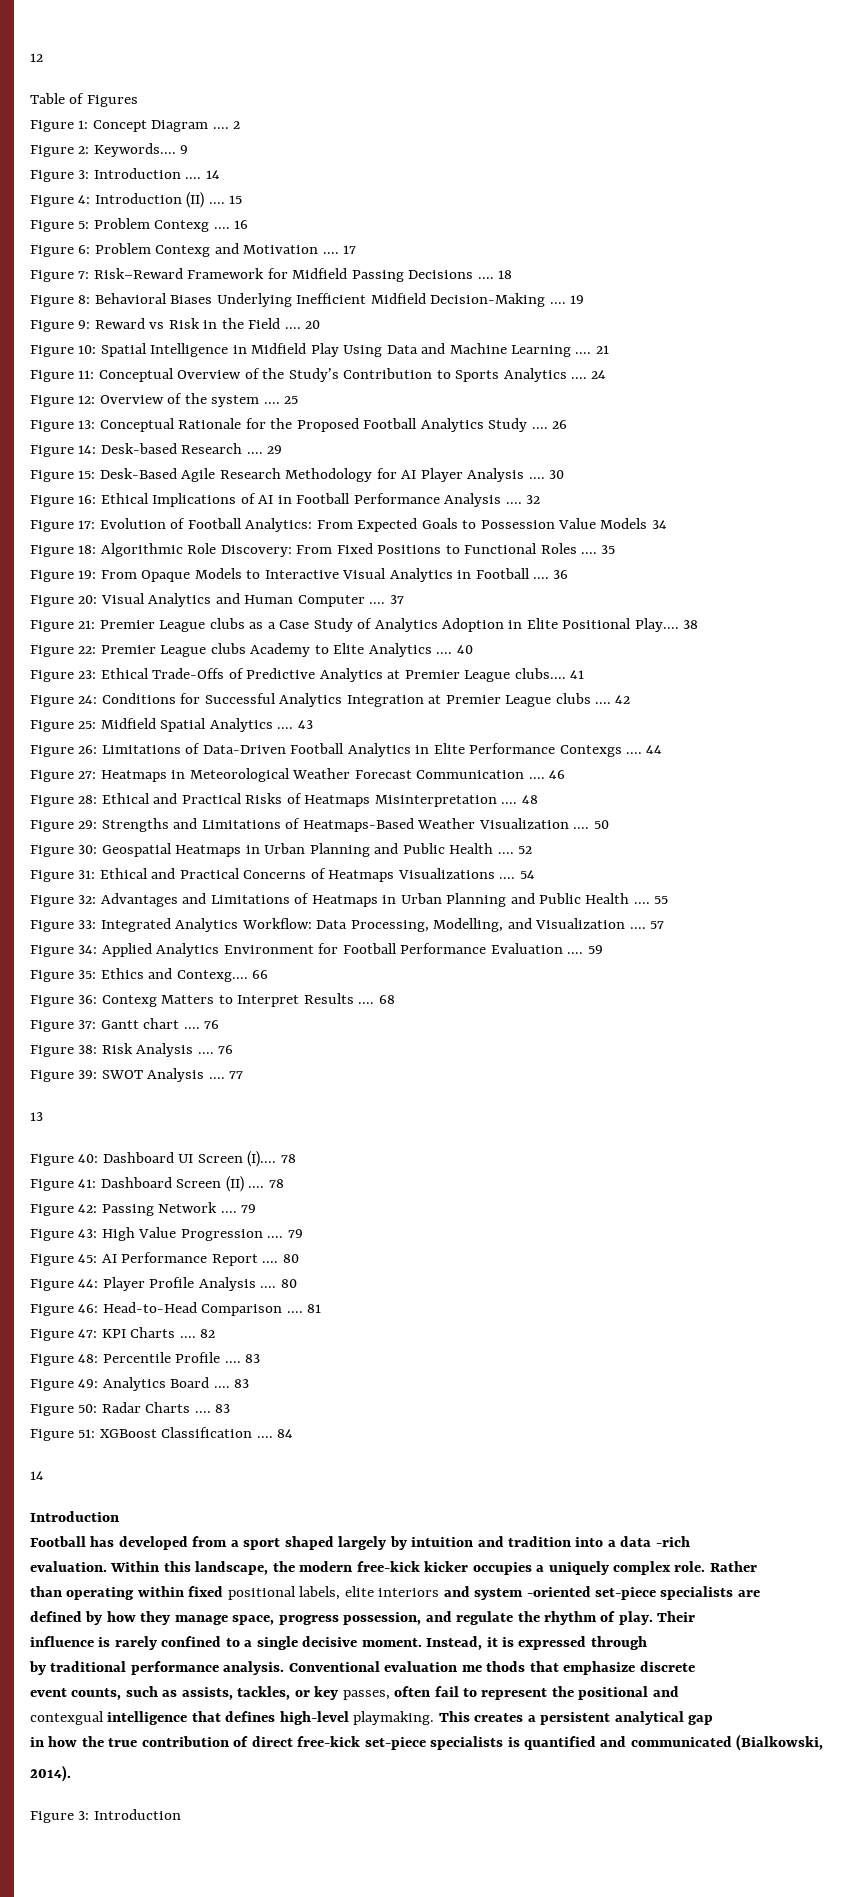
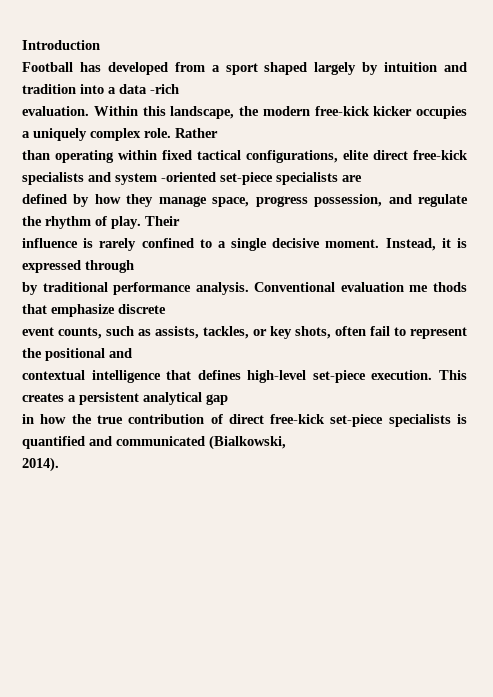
- 12
- Table of Figures
- Figure 1: Concept Diagram .... 2
- Figure 2: Keywords.... 9
- Figure 3: Introduction .... 14
- Figure 4: Introduction (II) .... 15
- Figure 5: Problem Contexg .... 16
- Figure 6: Problem Contexg and Motivation .... 17
- Figure 7: Risk–Reward Framework for Midfield Passing Decisions .... 18
- Figure 8: Behavioral Biases Underlying Inefficient Midfield Decision-Making .... 19
- Figure 9: Reward vs Risk in the Field .... 20
- Figure 10: Spatial Intelligence in Midfield Play Using Data and Machine Learning .... 21
- Figure 11: Conceptual Overview of the Study’s Contribution to Sports Analytics .... 24
- Figure 12: Overview of the system .... 25
- Figure 13: Conceptual Rationale for the Proposed Football Analytics Study .... 26
- Figure 14: Desk-based Research .... 29
- Figure 15: Desk-Based Agile Research Methodology for AI Player Analysis .... 30
- Figure 16: Ethical Implications of AI in Football Performance Analysis .... 32
- Figure 17: Evolution of Football Analytics: From Expected Goals to Possession Value Models 34
- Figure 18: Algorithmic Role Discovery: From Fixed Positions to Functional Roles .... 35
- Figure 19: From Opaque Models to Interactive Visual Analytics in Football .... 36
- Figure 20: Visual Analytics and Human Computer .... 37
- Figure 21: Premier League clubs as a Case Study of Analytics Adoption in Elite Positional Play.... 38
- Figure 22: Premier League clubs Academy to Elite Analytics .... 40
- Figure 23: Ethical Trade-Offs of Predictive Analytics at Premier League clubs.... 41
- Figure 24: Conditions for Successful Analytics Integration at Premier League clubs .... 42
- Figure 25: Midfield Spatial Analytics .... 43
- Figure 26: Limitations of Data-Driven Football Analytics in Elite Performance Contexgs .... 44
- Figure 27: Heatmaps in Meteorological Weather Forecast Communication .... 46
- Figure 28: Ethical and Practical Risks of Heatmaps Misinterpretation .... 48
- Figure 29: Strengths and Limitations of Heatmaps-Based Weather Visualization .... 50
- Figure 30: Geospatial Heatmaps in Urban Planning and Public Health .... 52
- Figure 31: Ethical and Practical Concerns of Heatmaps Visualizations .... 54
- Figure 32: Advantages and Limitations of Heatmaps in Urban Planning and Public Health .... 55
- Figure 33: Integrated Analytics Workflow: Data Processing, Modelling, and Visualization .... 57
- Figure 34: Applied Analytics Environment for Football Performance Evaluation .... 59
- Figure 35: Ethics and Contexg.... 66
- Figure 36: Contexg Matters to Interpret Results .... 68
- Figure 37: Gantt chart .... 76
- Figure 38: Risk Analysis .... 76
- Figure 39: SWOT Analysis .... 77
- 13
- Figure 40: Dashboard UI Screen (I).... 78
- Figure 41: Dashboard Screen (II) .... 78
- Figure 42: Passing Network .... 79
- Figure 43: High Value Progression .... 79
- Figure 45: AI Performance Report .... 80
- Figure 44: Player Profile Analysis .... 80
- Figure 46: Head-to-Head Comparison .... 81
- Figure 47: KPI Charts .... 82
- Figure 48: Percentile Profile .... 83
- Figure 49: Analytics Board .... 83
- Figure 50: Radar Charts .... 83
- Figure 51: XGBoost Classification .... 84
- 14
- than operating within fixed positional labels, elite interiors and system -oriented set-piece specialists are
+ than operating within fixed tactical configurations, elite direct free-kick specialists and system -oriented set-piece specialists are
- event counts, such as assists, tackles, or key passes, often fail to represent the positional and
+ event counts, such as assists, tackles, or key shots, often fail to represent the positional and
- contexgual intelligence that defines high-level playmaking.
+ contextual intelligence that defines high-level set-piece execution.
  2014).
- Figure 3: Introduction

